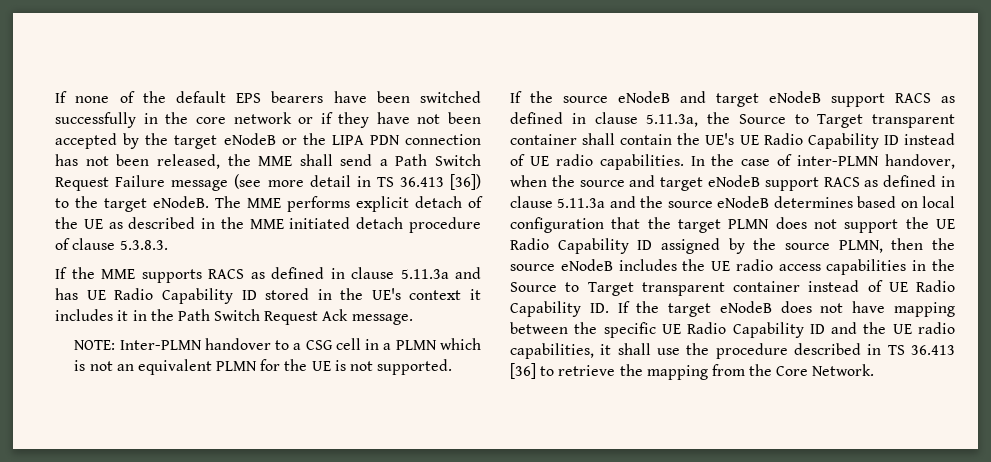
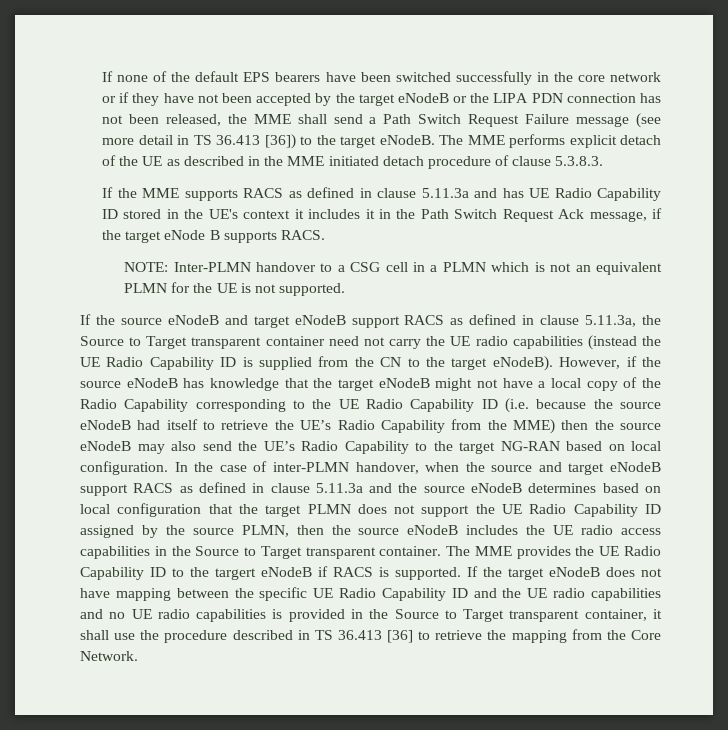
- If the MME supports RACS as defined in clause 5.11.3a and has UE Radio Capability ID stored in the UE's context it includes it in the Path Switch Request Ack message.
+ If the MME supports RACS as defined in clause 5.11.3a and has UE Radio Capability ID stored in the UE's context it includes it in the Path Switch Request Ack message, if the target eNode B supports RACS.
- If the source eNodeB and target eNodeB support RACS as defined in clause 5.11.3a, the Source to Target transparent container shall contain the UE's UE Radio Capability ID instead of UE radio capabilities.
+ If the source eNodeB and target eNodeB support RACS as defined in clause 5.11.3a, the Source to Target transparent container need not carry the UE radio capabilities (instead the UE Radio Capability ID is supplied from the CN to the target eNodeB). However, if the source eNodeB has knowledge that the target eNodeB might not have a local copy of the Radio Capability corresponding to the UE Radio Capability ID (i.e. because the source eNodeB had itself to retrieve the UE’s Radio Capability from the MME) then the source eNodeB may also send the UE’s Radio Capability to the target NG-RAN based on local configuration.
- In the case of inter-PLMN handover, when the source and target eNodeB support RACS as defined in clause 5.11.3a and the source eNodeB determines based on local configuration that the target PLMN does not support the UE Radio Capability ID assigned by the source PLMN, then the source eNodeB includes the UE radio access capabilities in the Source to Target transparent container instead of UE Radio Capability ID. If the target eNodeB does not have mapping between the specific UE Radio Capability ID and the UE radio capabilities, it shall use the procedure described in TS 36.413 [36] to retrieve the mapping from the Core Network.
+ In the case of inter-PLMN handover, when the source and target eNodeB support RACS as defined in clause 5.11.3a and the source eNodeB determines based on local configuration that the target PLMN does not support the UE Radio Capability ID assigned by the source PLMN, then the source eNodeB includes the UE radio access capabilities in the Source to Target transparent container. The MME provides the UE Radio Capability ID to the targert eNodeB if RACS is supported. If the target eNodeB does not have mapping between the specific UE Radio Capability ID and the UE radio capabilities and no UE radio capabilities is provided in the Source to Target transparent container, it shall use the procedure described in TS 36.413 [36] to retrieve the mapping from the Core Network.

